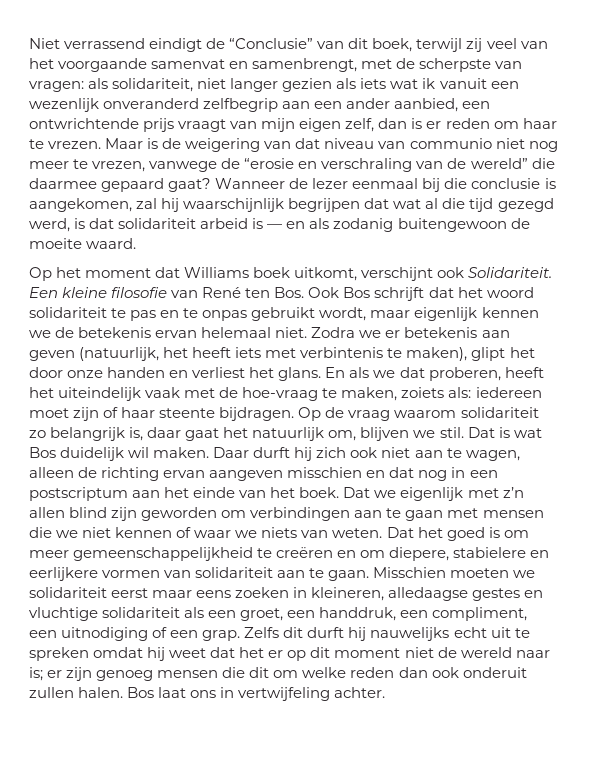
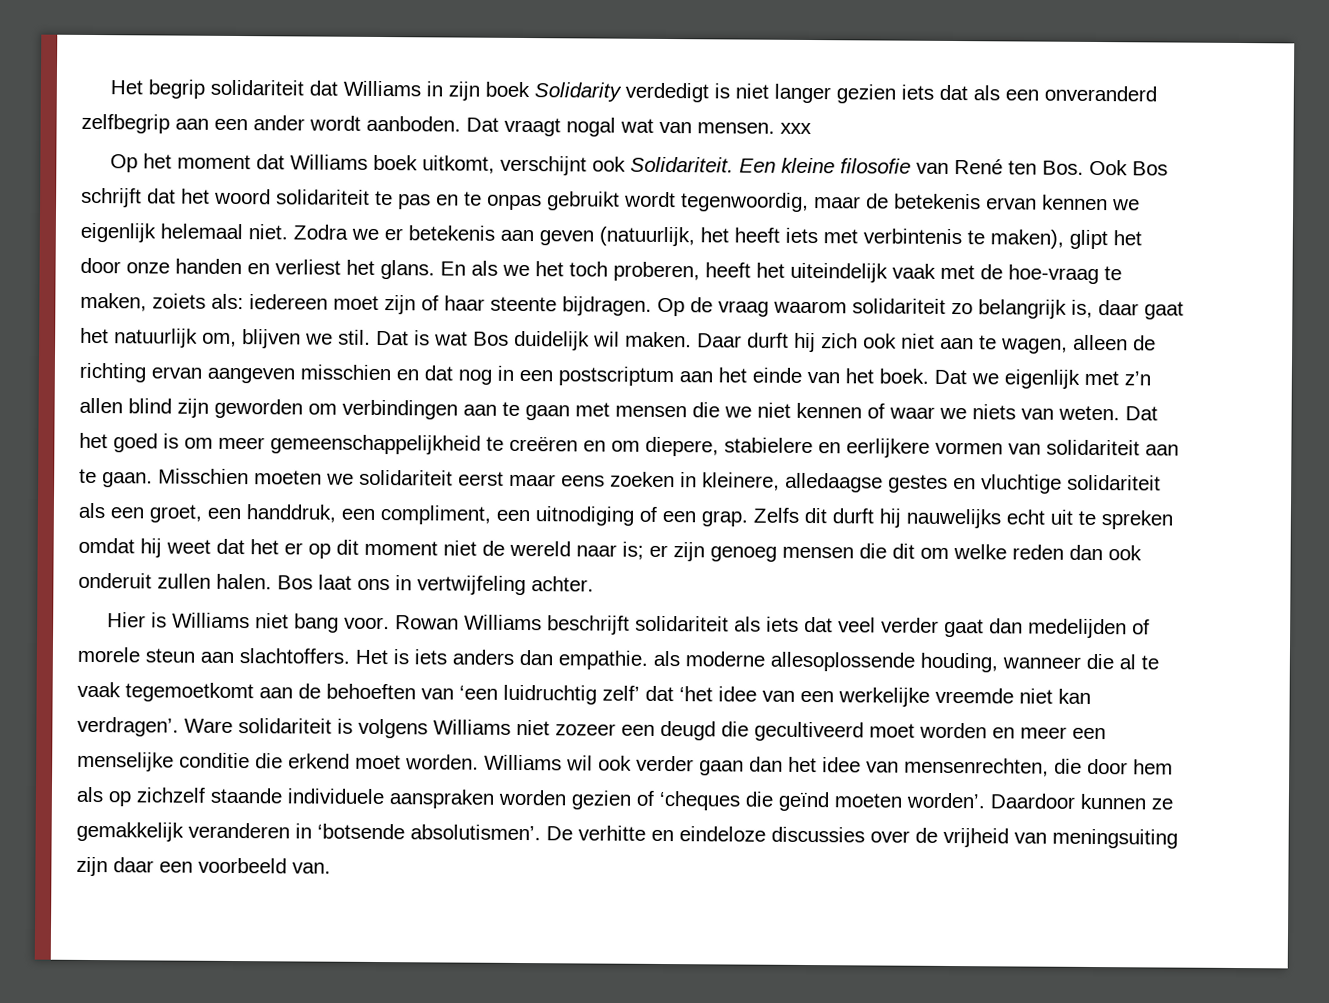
- Niet verrassend eindigt de “Conclusie” van dit boek, terwijl zij veel van het voorgaande samenvat en samenbrengt, met de scherpste van vragen: als solidariteit, niet langer gezien als iets wat ik vanuit een wezenlijk onveranderd zelfbegrip aan een ander aanbied, een ontwrichtende prijs vraagt van mijn eigen zelf, dan is er reden om haar te vrezen. Maar is de weigering van dat niveau van communio niet nog meer te vrezen, vanwege de “erosie en verschraling van de wereld” die daarmee gepaard gaat? Wanneer de lezer eenmaal bij die conclusie is aangekomen, zal hij waarschijnlijk begrijpen dat wat al die tijd gezegd werd, is dat solidariteit arbeid is — en als zodanig buitengewoon de moeite waard.
+ Het begrip solidariteit dat Williams in zijn boek Solidarity verdedigt is niet langer gezien iets dat als een onveranderd zelfbegrip aan een ander wordt aanboden. Dat vraagt nogal wat van mensen. xxx
- Een kleine filosofie van René ten Bos. Ook Bos schrijft dat het woord solidariteit te pas en te onpas gebruikt wordt, maar eigenlijk kennen we de betekenis ervan helemaal niet.
+ Een kleine filosofie van René ten Bos. Ook Bos schrijft dat het woord solidariteit te pas en te onpas gebruikt wordt tegenwoordig, maar de betekenis ervan kennen we eigenlijk helemaal niet.
- En als we dat proberen, heeft het uiteindelijk vaak met de hoe-vraag te maken, zoiets als: iedereen moet zijn of haar steente bijdragen.
+ En als we het toch proberen, heeft het uiteindelijk vaak met de hoe-vraag te maken, zoiets als: iedereen moet zijn of haar steente bijdragen.
- Misschien moeten we solidariteit eerst maar eens zoeken in kleineren, alledaagse gestes en vluchtige solidariteit als een groet, een handdruk, een compliment, een uitnodiging of een grap.
+ Misschien moeten we solidariteit eerst maar eens zoeken in kleinere, alledaagse gestes en vluchtige solidariteit als een groet, een handdruk, een compliment, een uitnodiging of een grap.
+ Hier is Williams niet bang voor. Rowan Williams beschrijft solidariteit als iets dat veel verder gaat dan medelijden of morele steun aan slachtoffers. Het is iets anders dan empathie. als moderne allesoplossende houding, wanneer die al te vaak tegemoetkomt aan de behoeften van ‘een luidruchtig zelf’ dat ‘het idee van een werkelijke vreemde niet kan verdragen’. Ware solidariteit is volgens Williams niet zozeer een deugd die gecultiveerd moet worden en meer een menselijke conditie die erkend moet worden. Williams wil ook verder gaan dan het idee van mensenrechten, die door hem als op zichzelf staande individuele aanspraken worden gezien of ‘cheques die geïnd moeten worden’. Daardoor kunnen ze gemakkelijk veranderen in ‘botsende absolutismen’. De verhitte en eindeloze discussies over de vrijheid van meningsuiting zijn daar een voorbeeld van.

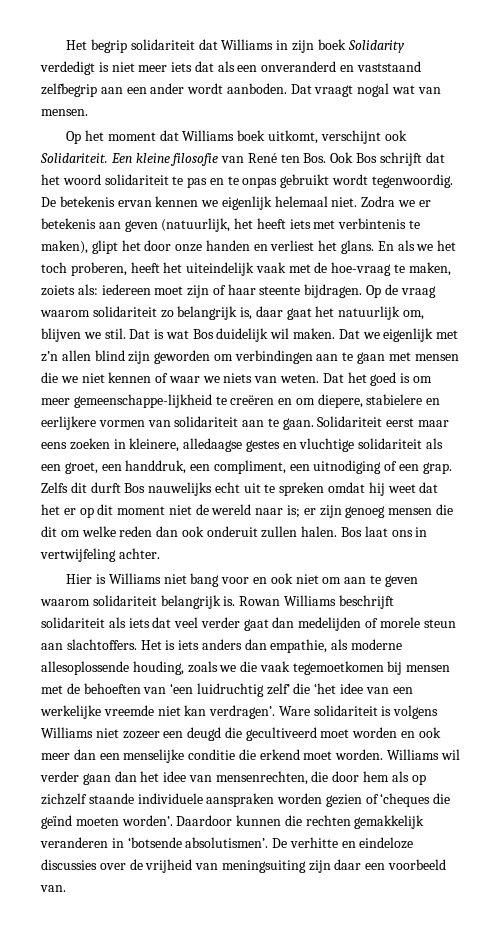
- Het begrip solidariteit dat Williams in zijn boek Solidarity verdedigt is niet langer gezien iets dat als een onveranderd zelfbegrip aan een ander wordt aanboden.
+ Het begrip solidariteit dat Williams in zijn boek Solidarity verdedigt is niet meer iets dat als een onveranderd en vaststaand zelfbegrip aan een ander wordt aanboden.
- Dat vraagt nogal wat van mensen. xxx
+ Dat vraagt nogal wat van mensen.
- Een kleine filosofie van René ten Bos. Ook Bos schrijft dat het woord solidariteit te pas en te onpas gebruikt wordt tegenwoordig, maar de betekenis ervan kennen we eigenlijk helemaal niet.
+ Een kleine filosofie van René ten Bos. Ook Bos schrijft dat het woord solidariteit te pas en te onpas gebruikt wordt tegenwoordig. De betekenis ervan kennen we eigenlijk helemaal niet.
- Daar durft hij zich ook niet aan te wagen, alleen de richting ervan aangeven misschien en dat nog in een postscriptum aan het einde van het boek.
- Dat het goed is om meer gemeenschappelijkheid te creëren en om diepere, stabielere en eerlijkere vormen van solidariteit aan te gaan.
+ Dat het goed is om meer gemeenschappe-lijkheid te creëren en om diepere, stabielere en eerlijkere vormen van solidariteit aan te gaan.
- Misschien moeten we solidariteit eerst maar eens zoeken in kleinere, alledaagse gestes en vluchtige solidariteit als een groet, een handdruk, een compliment, een uitnodiging of een grap.
+ Solidariteit eerst maar eens zoeken in kleinere, alledaagse gestes en vluchtige solidariteit als een groet, een handdruk, een compliment, een uitnodiging of een grap.
- Zelfs dit durft hij nauwelijks echt uit te spreken omdat hij weet dat het er op dit moment niet de wereld naar is; er zijn genoeg mensen die dit om welke reden dan ook onderuit zullen halen.
+ Zelfs dit durft Bos nauwelijks echt uit te spreken omdat hij weet dat het er op dit moment niet de wereld naar is; er zijn genoeg mensen die dit om welke reden dan ook onderuit zullen halen.
- Hier is Williams niet bang voor.
+ Hier is Williams niet bang voor en ook niet om aan te geven waarom solidariteit belangrijk is.
- Het is iets anders dan empathie. als moderne allesoplossende houding, wanneer die al te vaak tegemoetkomt aan de behoeften van ‘een luidruchtig zelf’ dat ‘het idee van een werkelijke vreemde niet kan verdragen’.
+ Het is iets anders dan empathie, als moderne allesoplossende houding, zoals we die vaak tegemoetkomen bij mensen met de behoeften van ‘een luidruchtig zelf’ die ‘het idee van een werkelijke vreemde niet kan verdragen’.
- Ware solidariteit is volgens Williams niet zozeer een deugd die gecultiveerd moet worden en meer een menselijke conditie die erkend moet worden.
+ Ware solidariteit is volgens Williams niet zozeer een deugd die gecultiveerd moet worden en ook meer dan een menselijke conditie die erkend moet worden.
- Williams wil ook verder gaan dan het idee van mensenrechten, die door hem als op zichzelf staande individuele aanspraken worden gezien of ‘cheques die geïnd moeten worden’.
+ Williams wil verder gaan dan het idee van mensenrechten, die door hem als op zichzelf staande individuele aanspraken worden gezien of ‘cheques die geïnd moeten worden’.
- Daardoor kunnen ze gemakkelijk veranderen in ‘botsende absolutismen’.
+ Daardoor kunnen die rechten gemakkelijk veranderen in ‘botsende absolutismen’.

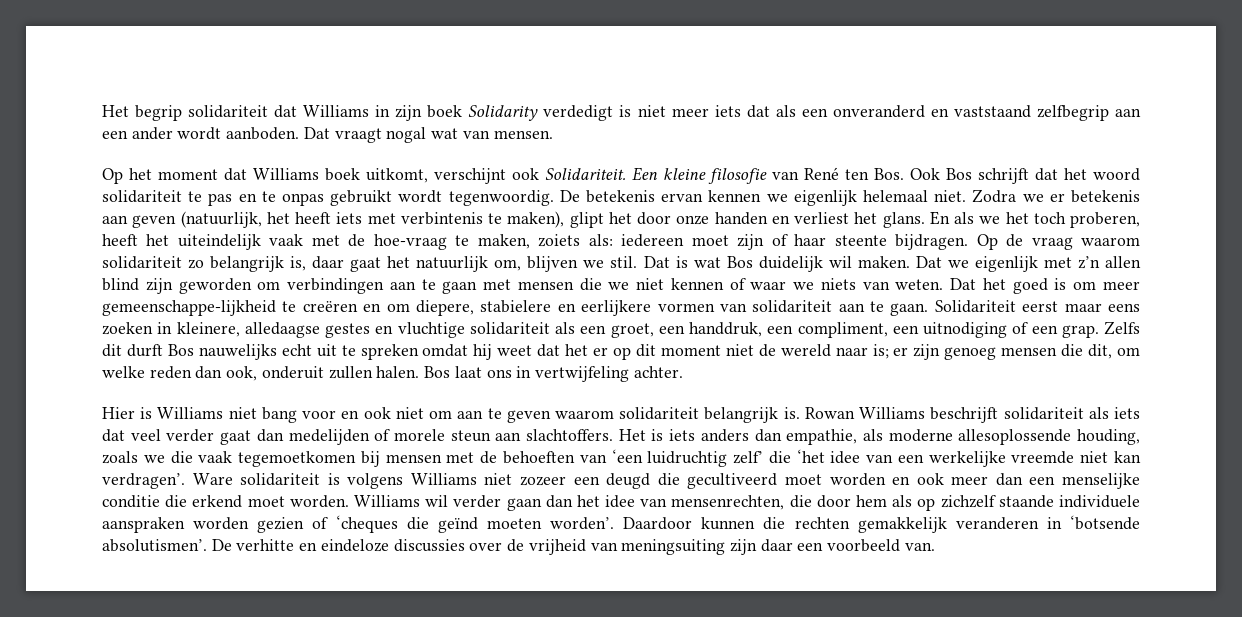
- Zelfs dit durft Bos nauwelijks echt uit te spreken omdat hij weet dat het er op dit moment niet de wereld naar is; er zijn genoeg mensen die dit om welke reden dan ook onderuit zullen halen.
+ Zelfs dit durft Bos nauwelijks echt uit te spreken omdat hij weet dat het er op dit moment niet de wereld naar is; er zijn genoeg mensen die dit, om welke reden dan ook, onderuit zullen halen.

